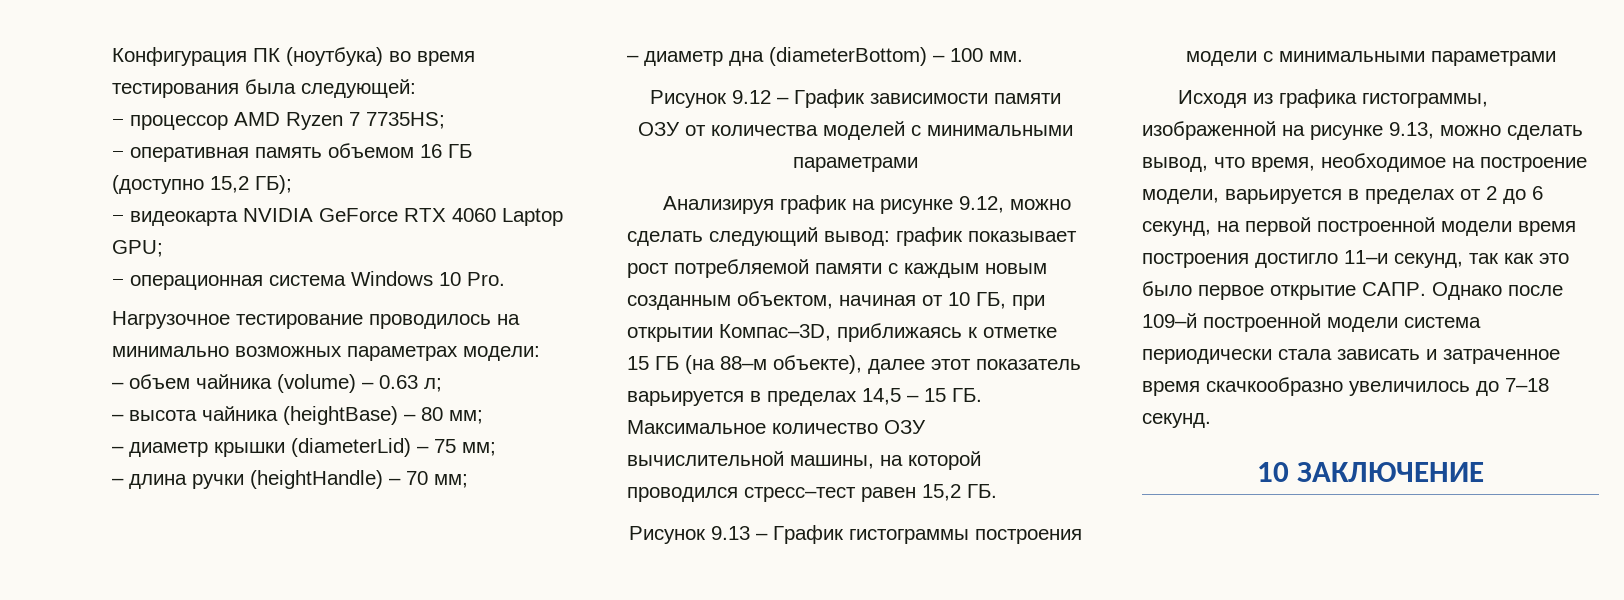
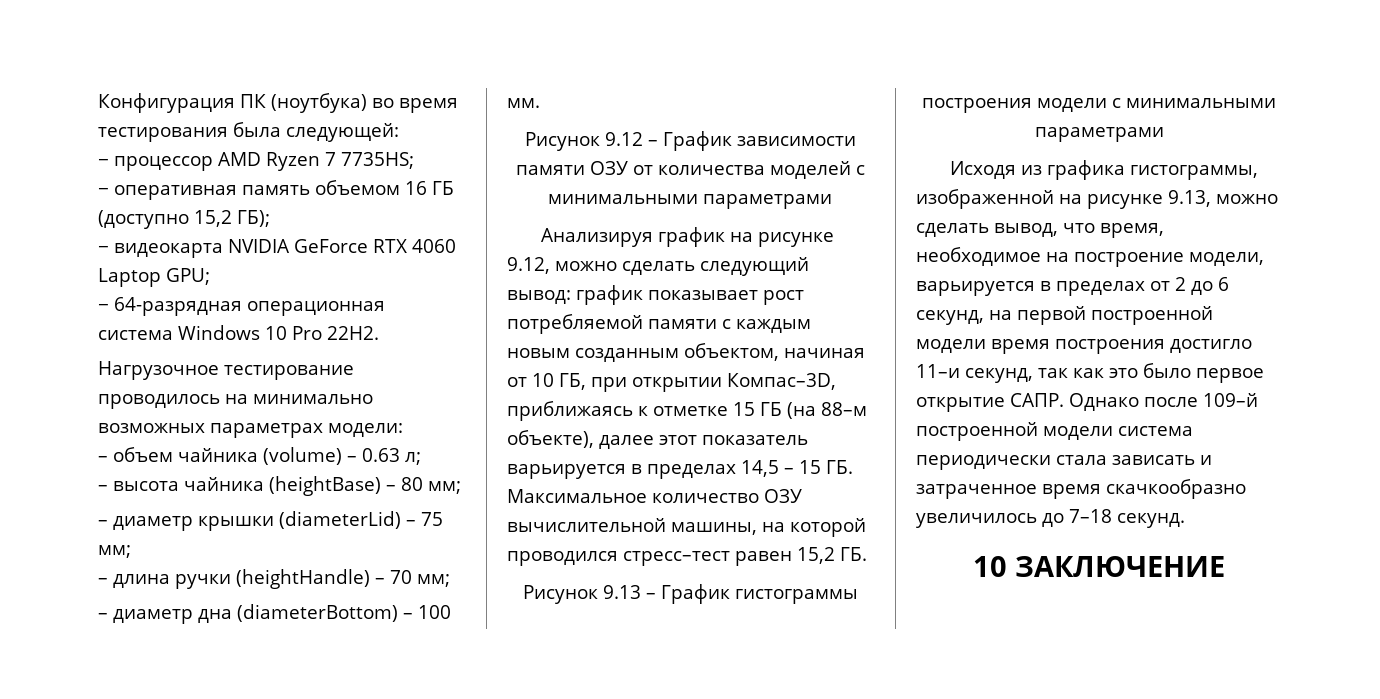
- − операционная система Windows 10 Pro.
+ − 64-разрядная операционная система Windows 10 Pro 22H2.

